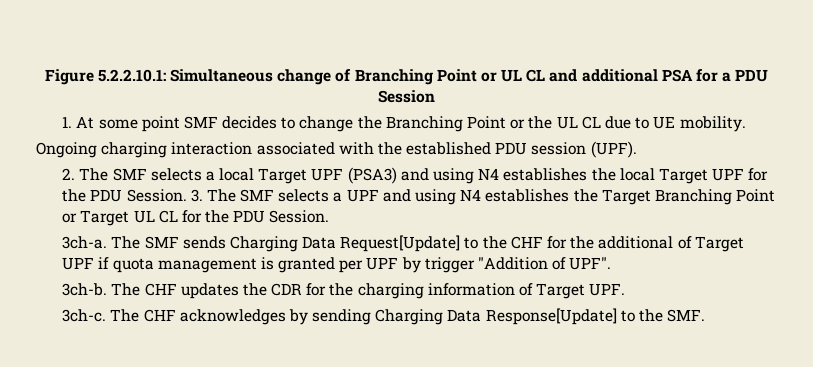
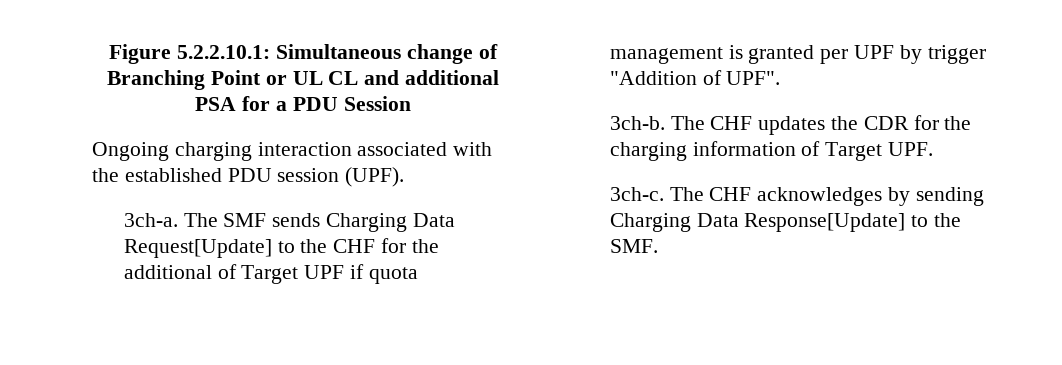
- 1. At some point SMF decides to change the Branching Point or the UL CL due to UE mobility.
- 2. The SMF selects a local Target UPF (PSA3) and using N4 establishes the local Target UPF for the PDU Session. 3. The SMF selects a UPF and using N4 establishes the Target Branching Point or Target UL CL for the PDU Session.

